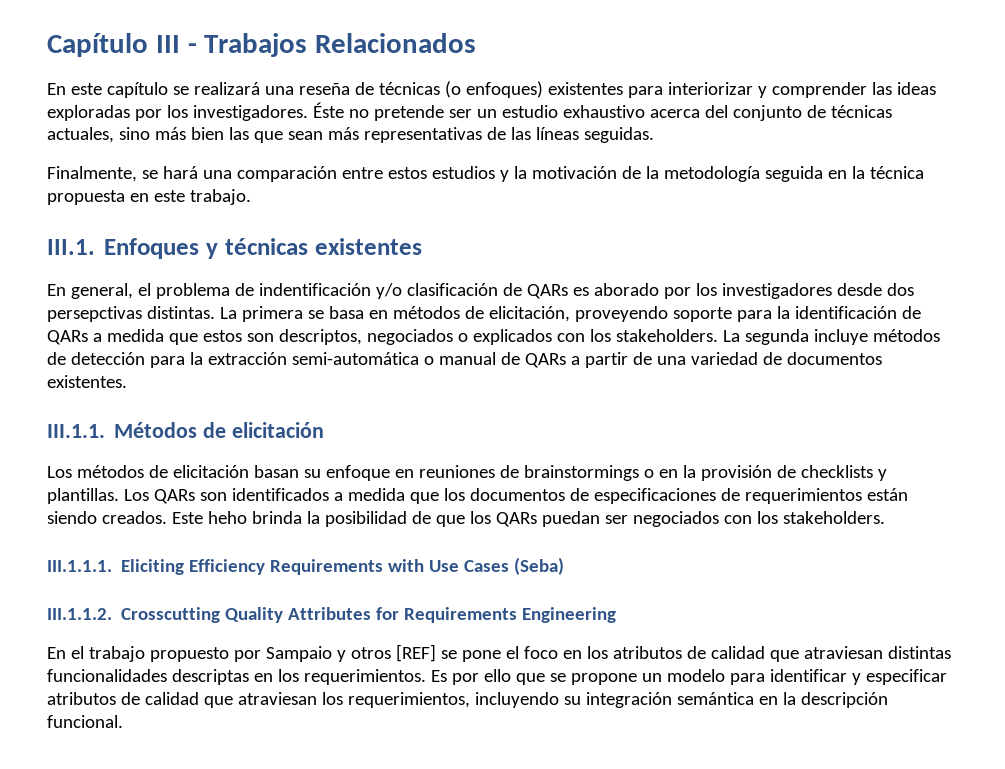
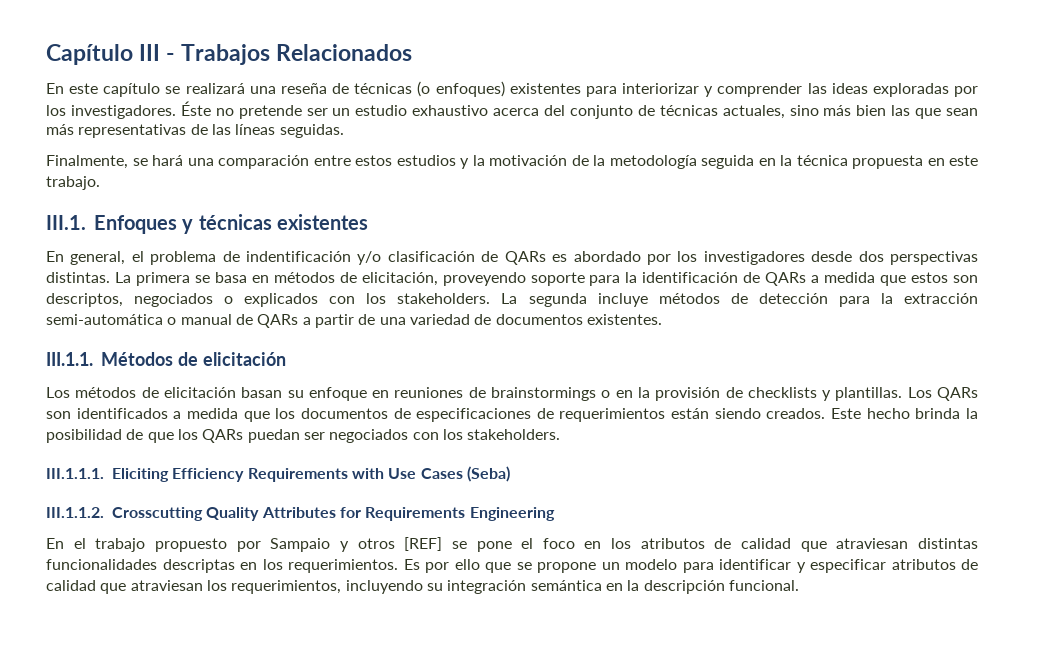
- En general, el problema de indentificación y/o clasificación de QARs es aborado por los investigadores desde dos persepctivas distintas.
+ En general, el problema de indentificación y/o clasificación de QARs es abordado por los investigadores desde dos perspectivas distintas.
- Este heho brinda la posibilidad de que los QARs puedan ser negociados con los stakeholders.
+ Este hecho brinda la posibilidad de que los QARs puedan ser negociados con los stakeholders.

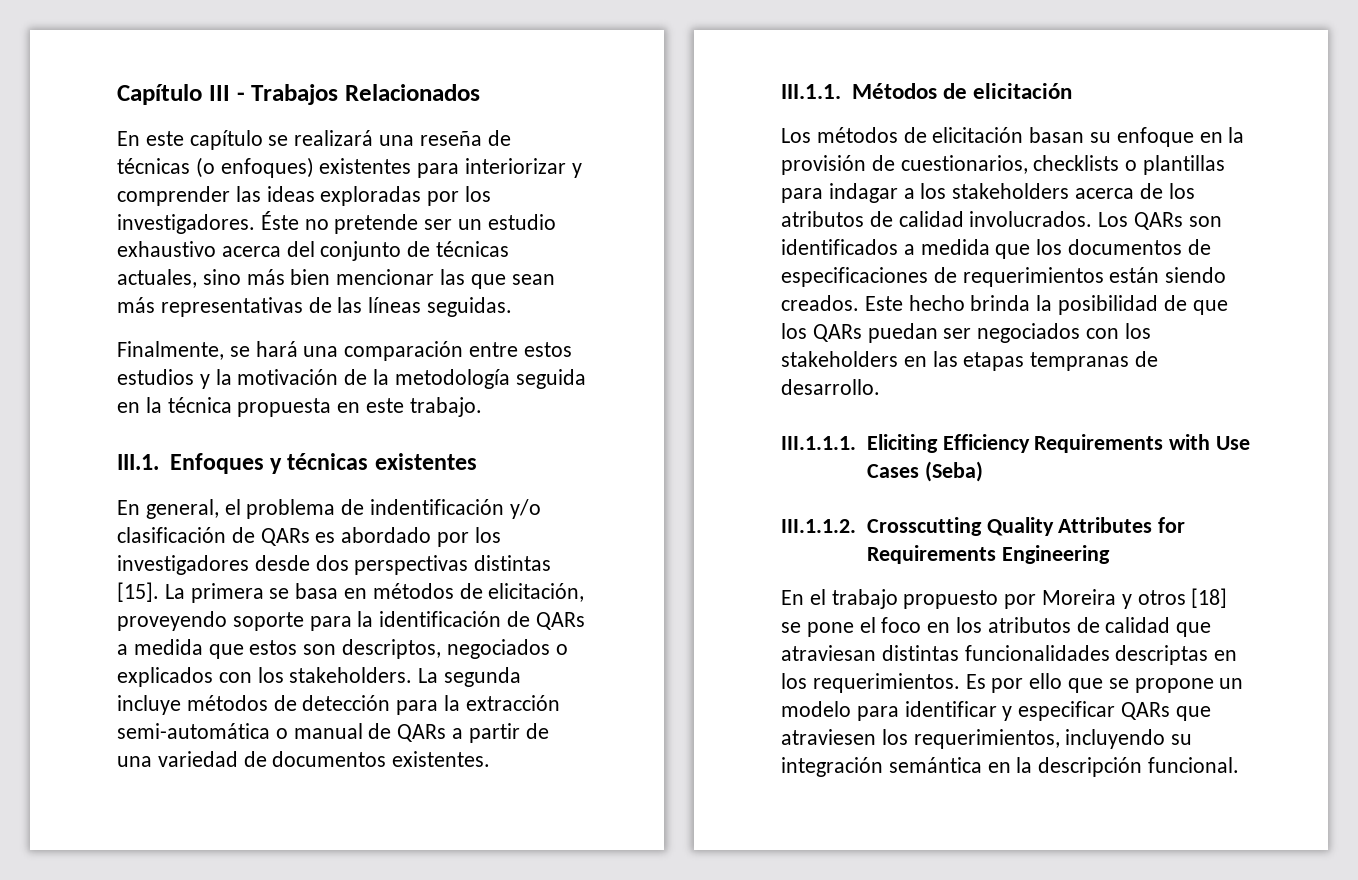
- Éste no pretende ser un estudio exhaustivo acerca del conjunto de técnicas actuales, sino más bien las que sean más representativas de las líneas seguidas.
+ Éste no pretende ser un estudio exhaustivo acerca del conjunto de técnicas actuales, sino más bien mencionar las que sean más representativas de las líneas seguidas.
- En general, el problema de indentificación y/o clasificación de QARs es abordado por los investigadores desde dos perspectivas distintas.
+ En general, el problema de indentificación y/o clasificación de QARs es abordado por los investigadores desde dos perspectivas distintas [15].
- Los métodos de elicitación basan su enfoque en reuniones de brainstormings o en la provisión de checklists y plantillas.
+ Los métodos de elicitación basan su enfoque en la provisión de cuestionarios, checklists o plantillas para indagar a los stakeholders acerca de los atributos de calidad involucrados.
- Este hecho brinda la posibilidad de que los QARs puedan ser negociados con los stakeholders.
+ Este hecho brinda la posibilidad de que los QARs puedan ser negociados con los stakeholders en las etapas tempranas de desarrollo.
- En el trabajo propuesto por Sampaio y otros [REF] se pone el foco en los atributos de calidad que atraviesan distintas funcionalidades descriptas en los requerimientos.
+ En el trabajo propuesto por Moreira y otros [18] se pone el foco en los atributos de calidad que atraviesan distintas funcionalidades descriptas en los requerimientos.
- Es por ello que se propone un modelo para identificar y especificar atributos de calidad que atraviesan los requerimientos, incluyendo su integración semántica en la descripción funcional.
+ Es por ello que se propone un modelo para identificar y especificar QARs que atraviesen los requerimientos, incluyendo su integración semántica en la descripción funcional.

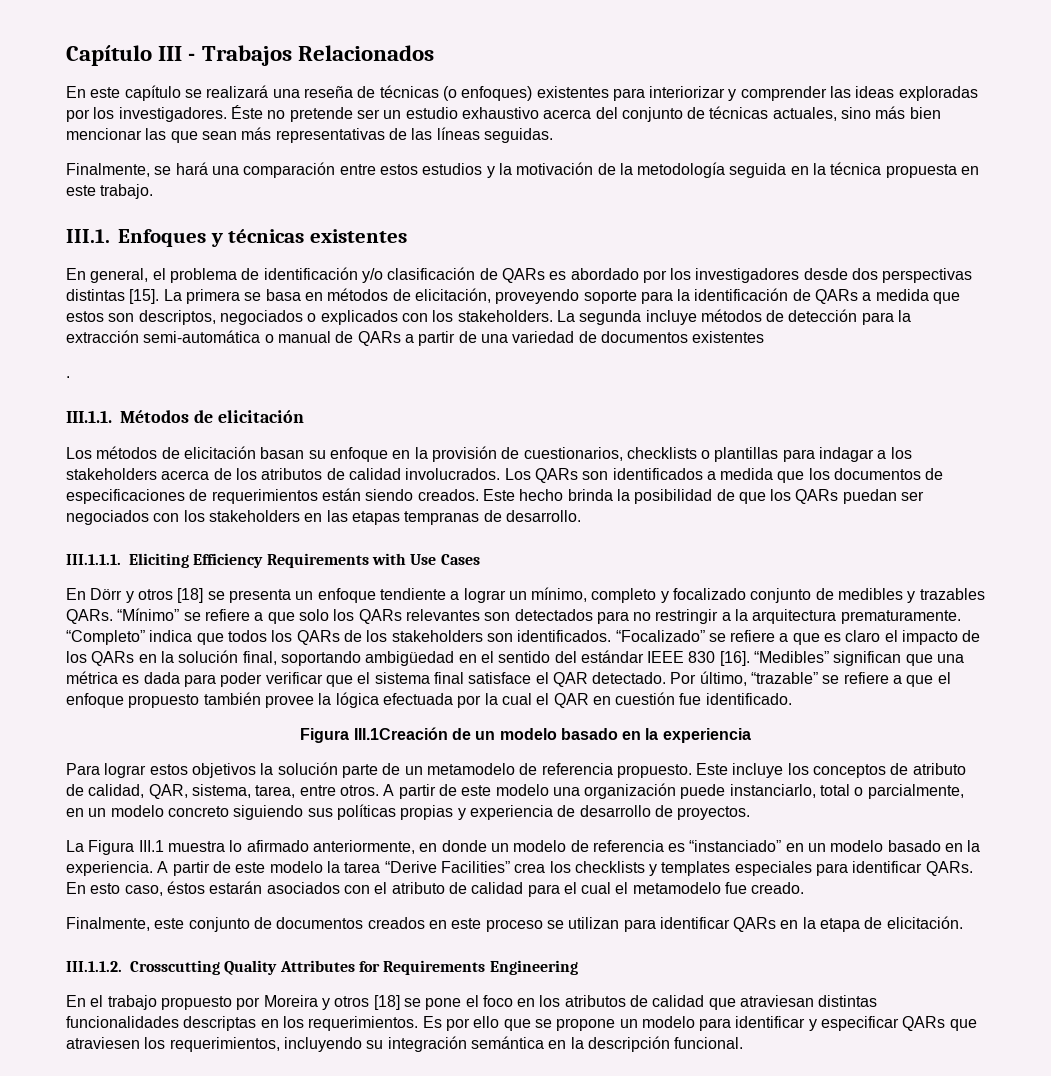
- En general, el problema de indentificación y/o clasificación de QARs es abordado por los investigadores desde dos perspectivas distintas [15].
+ En general, el problema de identificación y/o clasificación de QARs es abordado por los investigadores desde dos perspectivas distintas [15].
- La segunda incluye métodos de detección para la extracción semi-automática o manual de QARs a partir de una variedad de documentos existentes.
+ La segunda incluye métodos de detección para la extracción semi-automática o manual de QARs a partir de una variedad de documentos existentes
+ .
- III.1.1.1. Eliciting Efficiency Requirements with Use Cases (Seba)
+ III.1.1.1. Eliciting Efficiency Requirements with Use Cases
+ En Dörr y otros [18] se presenta un enfoque tendiente a lograr un mínimo, completo y focalizado conjunto de medibles y trazables QARs. “Mínimo” se refiere a que solo los QARs relevantes son detectados para no restringir a la arquitectura prematuramente. “Completo” indica que todos los QARs de los stakeholders son identificados. “Focalizado” se refiere a que es claro el impacto de los QARs en la solución final, soportando ambigüedad en el sentido del estándar IEEE 830 [16]. “Medibles” significan que una métrica es dada para poder verificar que el sistema final satisface el QAR detectado. Por último, “trazable” se refiere a que el enfoque propuesto también provee la lógica efectuada por la cual el QAR en cuestión fue identificado.
+ Figura III.1Creación de un modelo basado en la experiencia
+ Para lograr estos objetivos la solución parte de un metamodelo de referencia propuesto. Este incluye los conceptos de atributo de calidad, QAR, sistema, tarea, entre otros. A partir de este modelo una organización puede instanciarlo, total o parcialmente, en un modelo concreto siguiendo sus políticas propias y experiencia de desarrollo de proyectos.
+ La Figura III.1 muestra lo afirmado anteriormente, en donde un modelo de referencia es “instanciado” en un modelo basado en la experiencia. A partir de este modelo la tarea “Derive Facilities” crea los checklists y templates especiales para identificar QARs. En esto caso, éstos estarán asociados con el atributo de calidad para el cual el metamodelo fue creado.
+ Finalmente, este conjunto de documentos creados en este proceso se utilizan para identificar QARs en la etapa de elicitación.

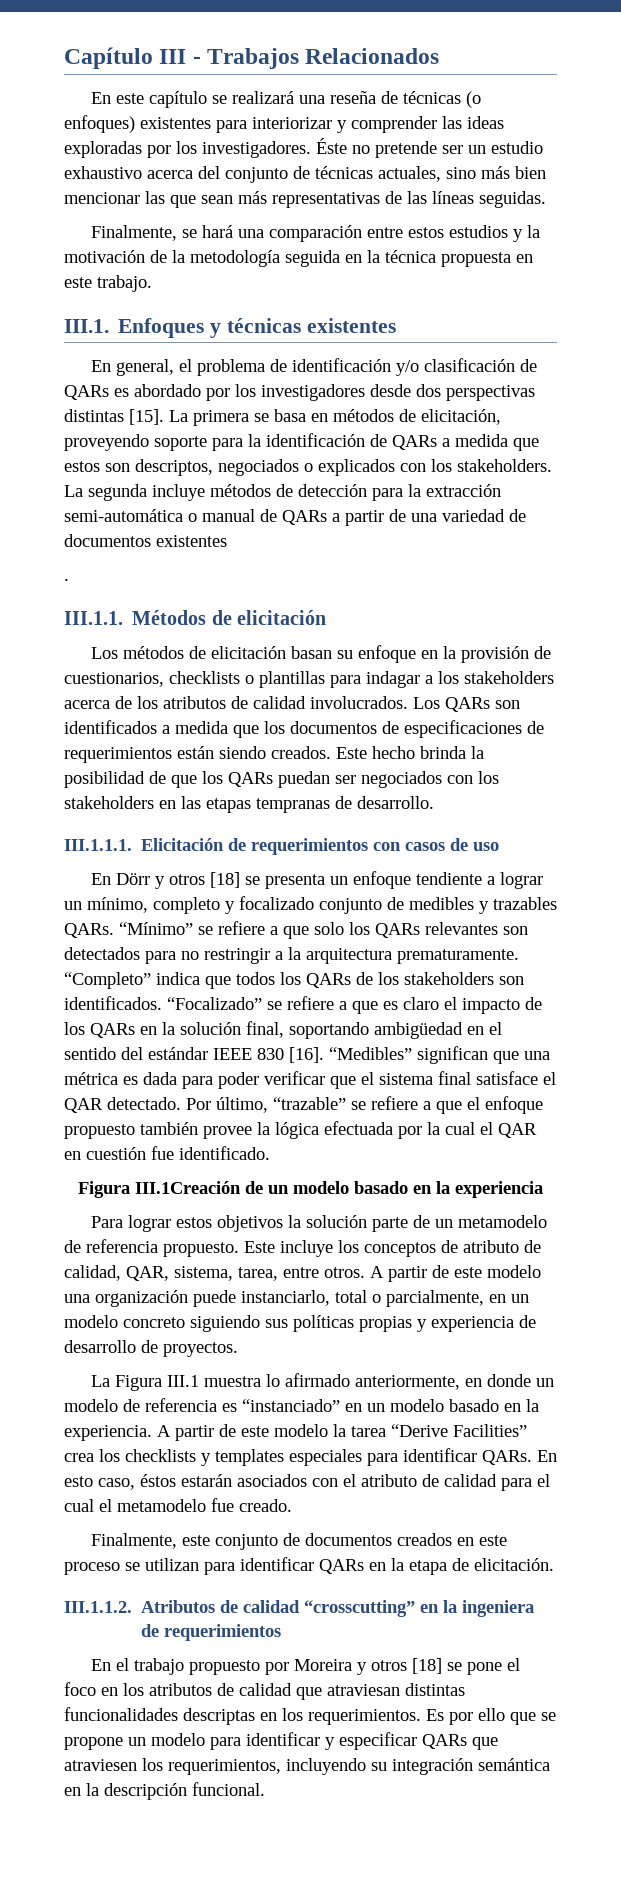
- III.1.1.1. Eliciting Efficiency Requirements with Use Cases
+ III.1.1.1. Elicitación de requerimientos con casos de uso
- III.1.1.2. Crosscutting Quality Attributes for Requirements Engineering
+ III.1.1.2. Atributos de calidad “crosscutting” en la ingeniera de requerimientos

